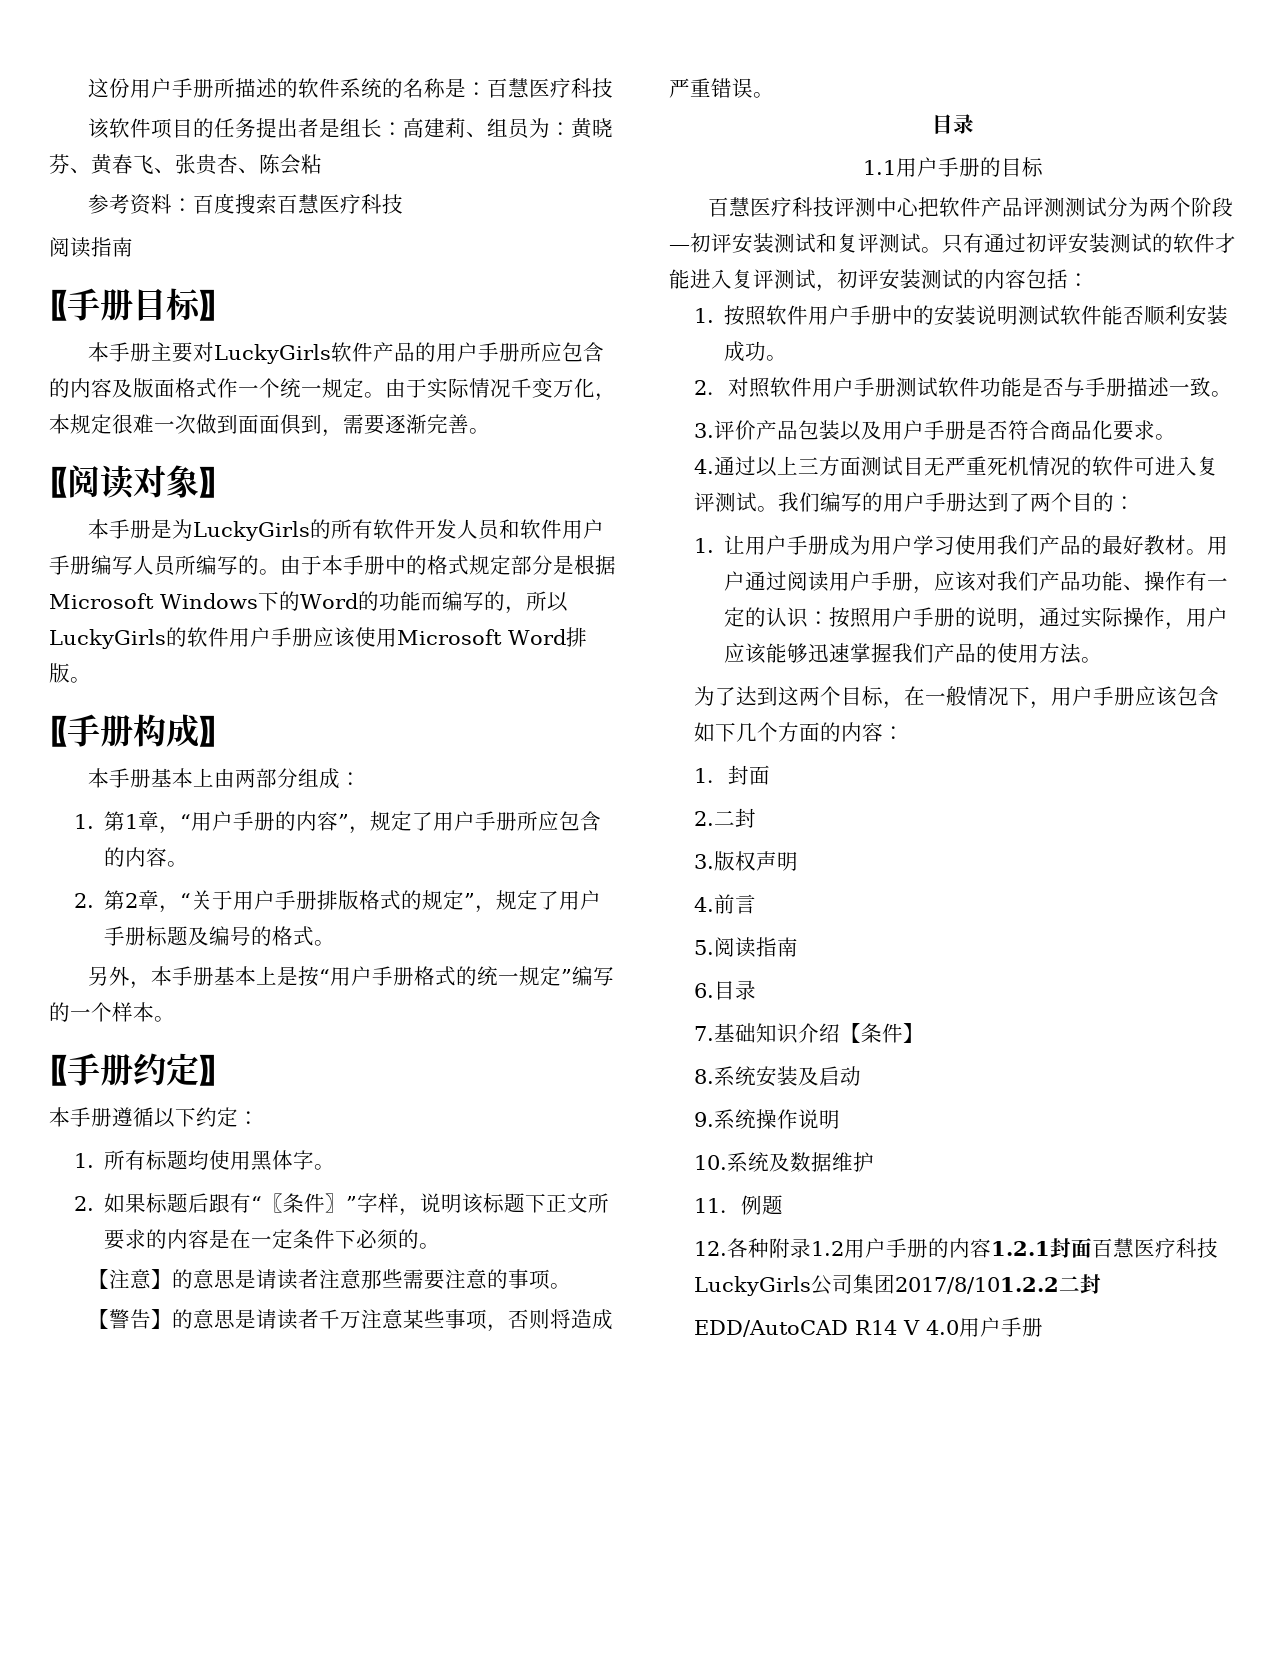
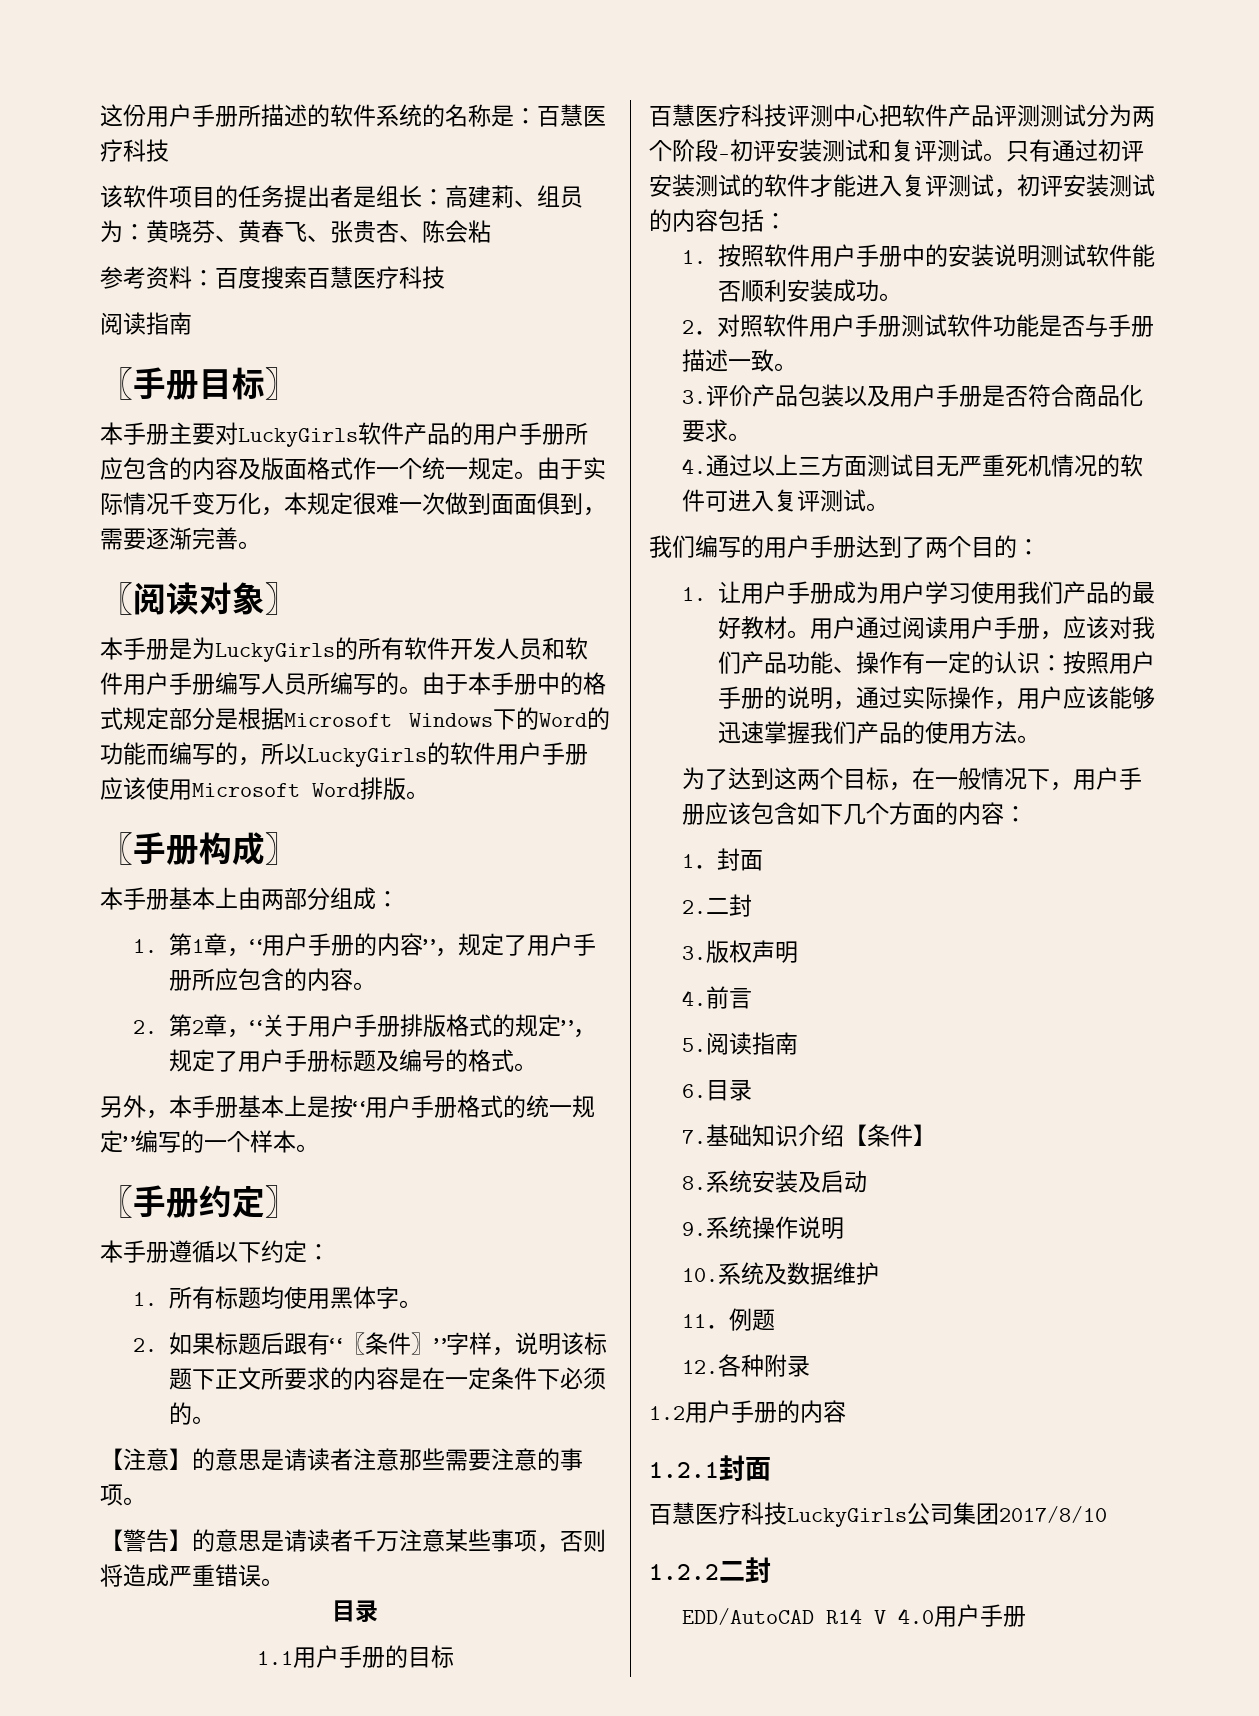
- 4.通过以上三方面测试目无严重死机情况的软件可进入复评测试。我们编写的用户手册达到了两个目的：
+ 4.通过以上三方面测试目无严重死机情况的软件可进入复评测试。
+ 我们编写的用户手册达到了两个目的：
- 12.各种附录1.2用户手册的内容1.2.1封面百慧医疗科技LuckyGirls公司集团2017/8/101.2.2二封
+ 12.各种附录
+ 1.2用户手册的内容
+ 1.2.1封面
+ 百慧医疗科技LuckyGirls公司集团2017/8/10
+ 1.2.2二封

